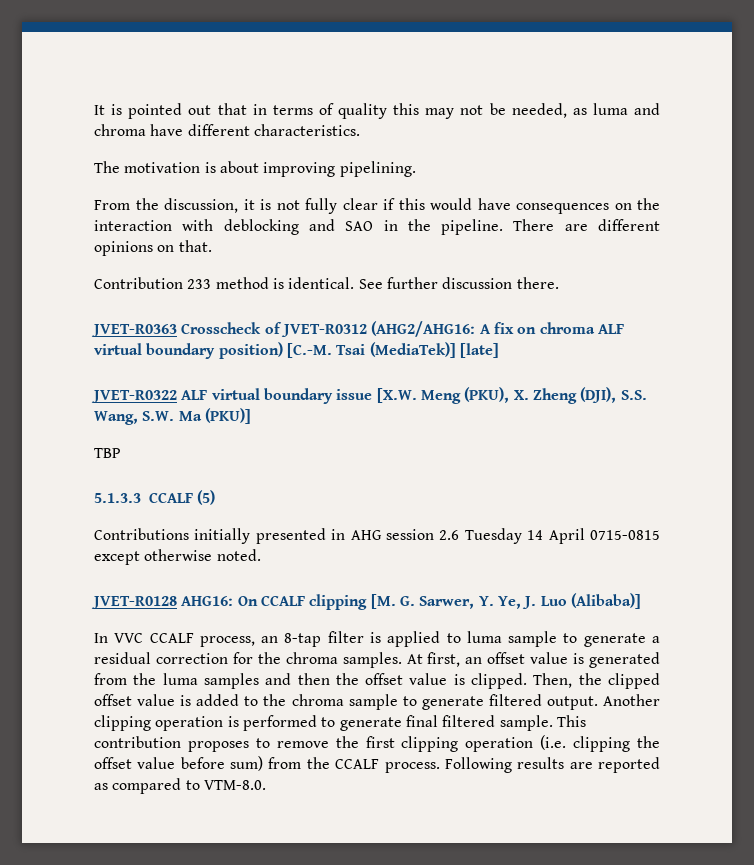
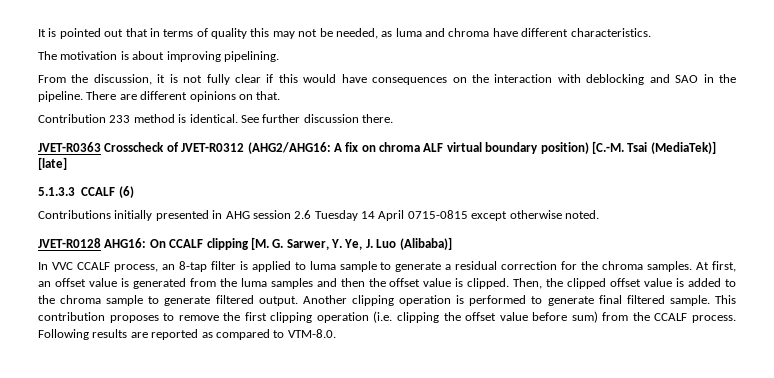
- JVET-R0322 ALF virtual boundary issue [X.W. Meng (PKU), X. Zheng (DJI), S.S. Wang, S.W. Ma (PKU)]
- TBP
- 5.1.3.3 CCALF (5)
+ 5.1.3.3 CCALF (6)

